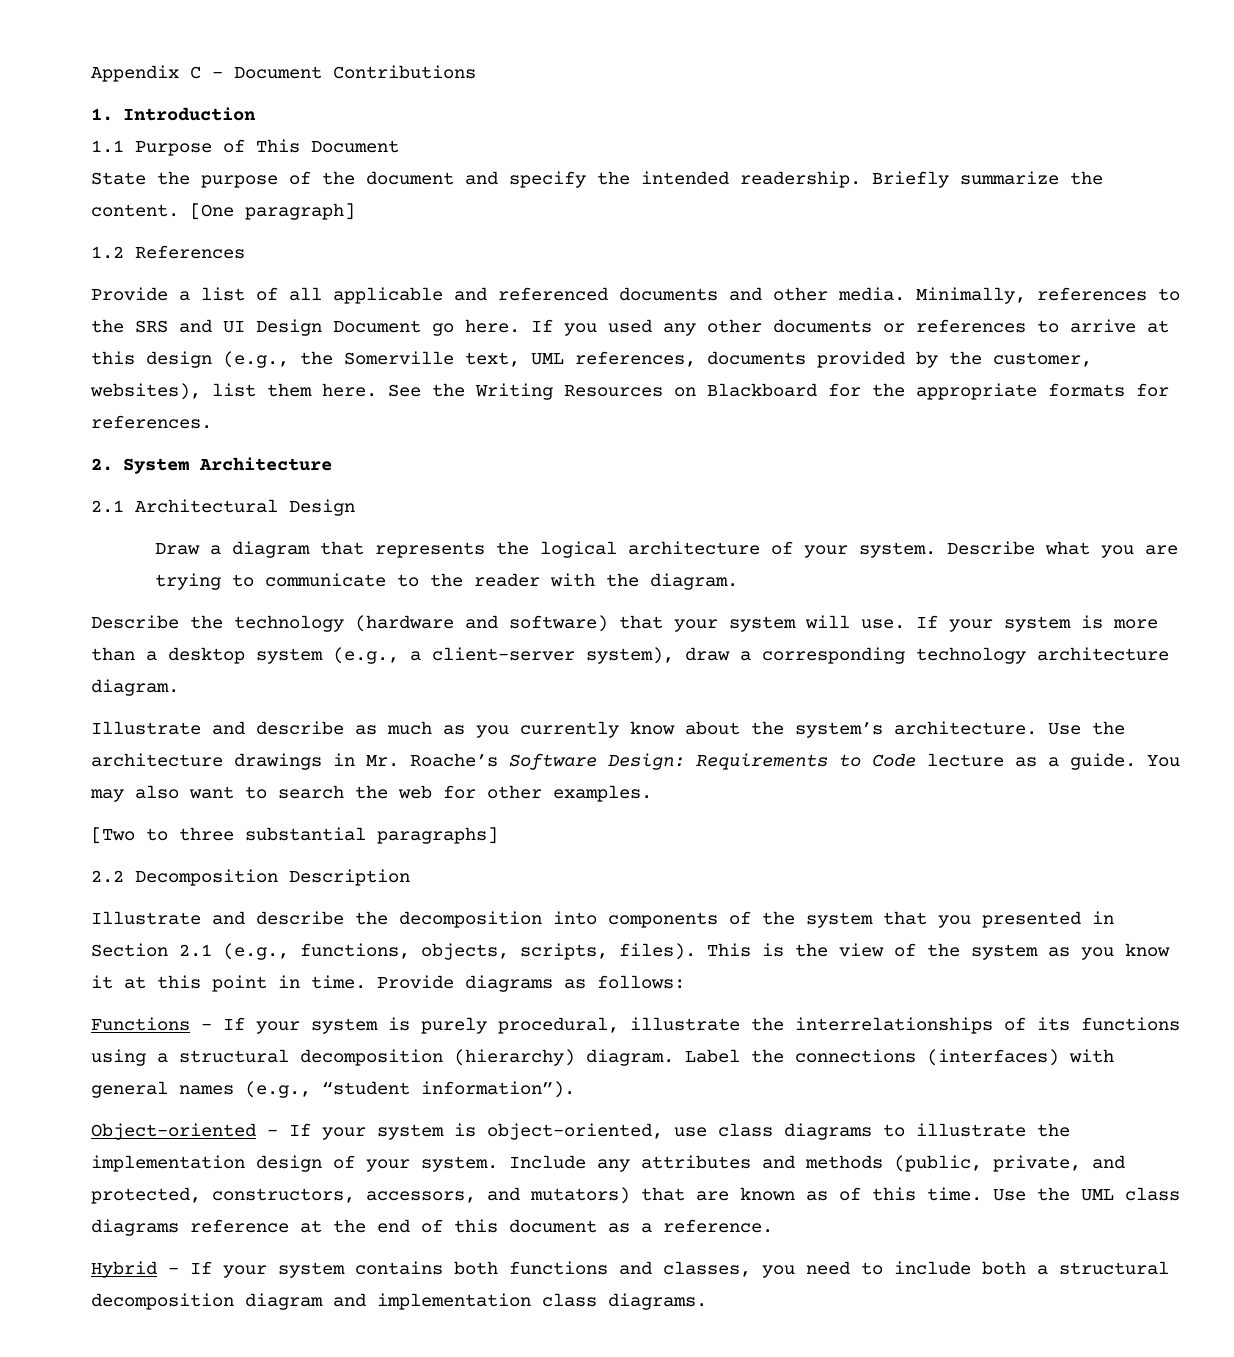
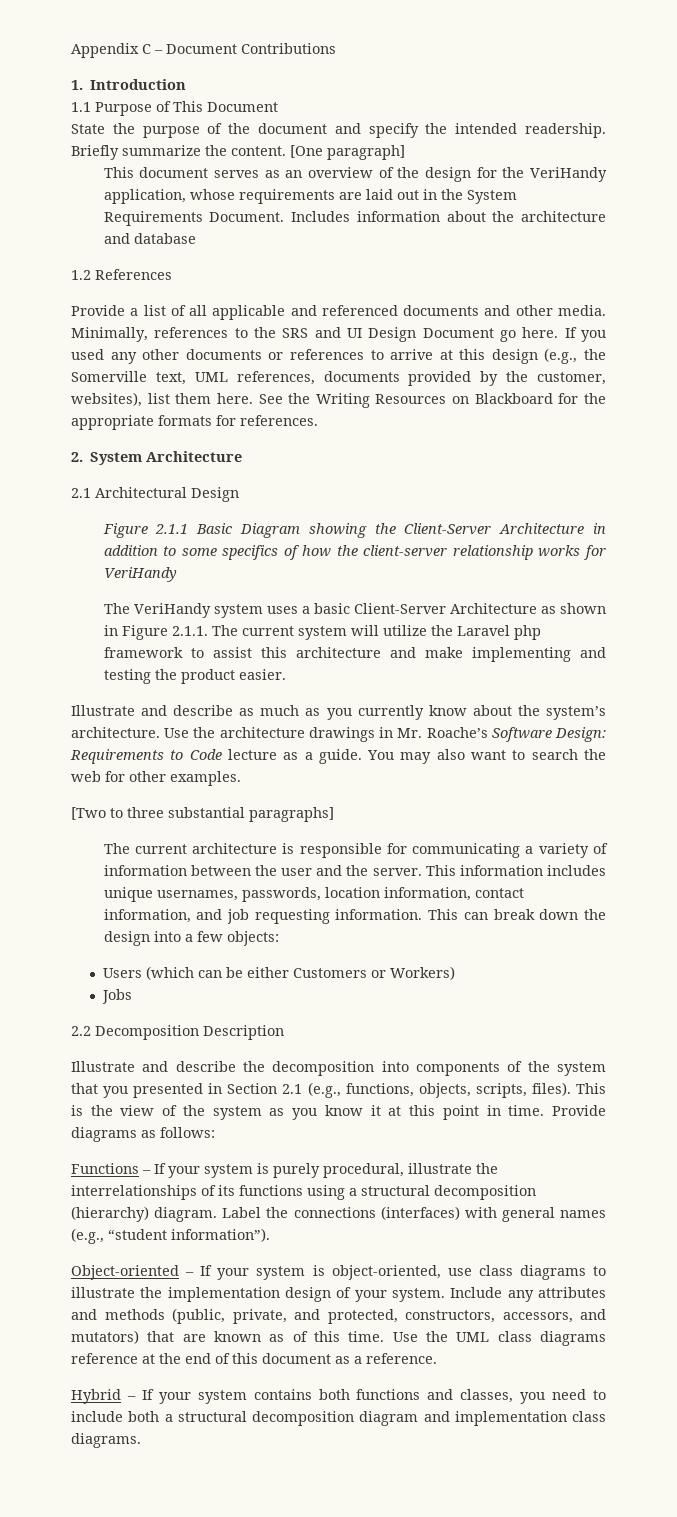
+ This document serves as an overview of the design for the VeriHandy application, whose requirements are laid out in the System Requirements Document. Includes information about the architecture and database
- Draw a diagram that represents the logical architecture of your system. Describe what you are trying to communicate to the reader with the diagram.
- Describe the technology (hardware and software) that your system will use. If your system is more than a desktop system (e.g., a client-server system), draw a corresponding technology architecture diagram.
+ Figure 2.1.1 Basic Diagram showing the Client-Server Architecture in addition to some specifics of how the client-server relationship works for VeriHandy
+ The VeriHandy system uses a basic Client-Server Architecture as shown in Figure 2.1.1. The current system will utilize the Laravel php framework to assist this architecture and make implementing and testing the product easier.
+ The current architecture is responsible for communicating a variety of information between the user and the server. This information includes unique usernames, passwords, location information, contact information, and job requesting information. This can break down the design into a few objects:
+ Users (which can be either Customers or Workers)
+ Jobs

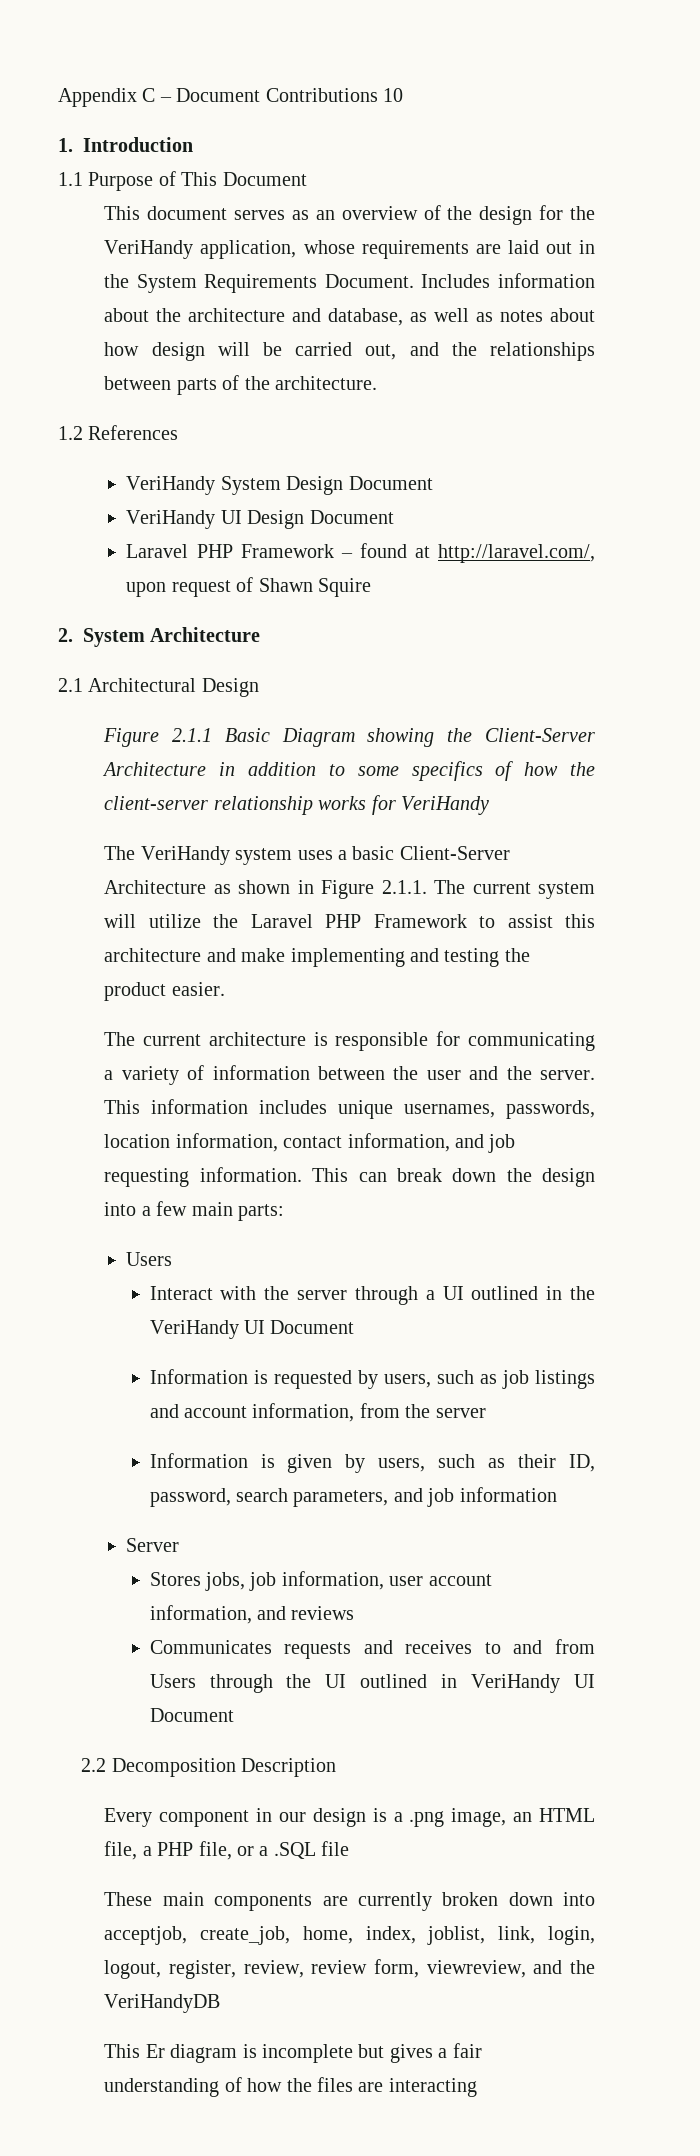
- Appendix C – Document Contributions
+ Appendix C – Document Contributions 10
- State the purpose of the document and specify the intended readership. Briefly summarize the content. [One paragraph]
- Includes information about the architecture and database
+ Includes information about the architecture and database, as well as notes about how design will be carried out, and the relationships between parts of the architecture.
  1.2 References
- Provide a list of all applicable and referenced documents and other media. Minimally, references to the SRS and UI Design Document go here. If you used any other documents or references to arrive at this design (e.g., the Somerville text, UML references, documents provided by the customer, websites), list them here. See the Writing Resources on Blackboard for the appropriate formats for references.
+ VeriHandy System Design Document
+ VeriHandy UI Design Document
+ Laravel PHP Framework – found at http://laravel.com/, upon request of Shawn Squire
- The VeriHandy system uses a basic Client-Server Architecture as shown in Figure 2.1.1. The current system will utilize the Laravel php framework to assist this architecture and make implementing and testing the product easier.
+ The VeriHandy system uses a basic Client-Server Architecture as shown in Figure 2.1.1. The current system will utilize the Laravel PHP Framework to assist this architecture and make implementing and testing the product easier.
- Illustrate and describe as much as you currently know about the system’s architecture. Use the architecture drawings in Mr. Roache’s Software Design: Requirements to Code lecture as a guide. You may also want to search the web for other examples.
- [Two to three substantial paragraphs]
- This can break down the design into a few objects:
- Users (which can be either Customers or Workers)
- Jobs
+ This can break down the design into a few main parts:
+ Users
+ Interact with the server through a UI outlined in the VeriHandy UI Document
+ Information is requested by users, such as job listings and account information, from the server
+ Information is given by users, such as their ID, password, search parameters, and job information
+ Server
+ Stores jobs, job information, user account information, and reviews
+ Communicates requests and receives to and from Users through the UI outlined in VeriHandy UI Document
  2.2 Decomposition Description
- Illustrate and describe the decomposition into components of the system that you presented in Section 2.1 (e.g., functions, objects, scripts, files). This is the view of the system as you know it at this point in time. Provide diagrams as follows:
- Functions – If your system is purely procedural, illustrate the interrelationships of its functions using a structural decomposition (hierarchy) diagram. Label the connections (interfaces) with general names (e.g., “student information”).
- Object-oriented – If your system is object-oriented, use class diagrams to illustrate the implementation design of your system. Include any attributes and methods (public, private, and protected, constructors, accessors, and mutators) that are known as of this time. Use the UML class diagrams reference at the end of this document as a reference.
- Hybrid – If your system contains both functions and classes, you need to include both a structural decomposition diagram and implementation class diagrams.
+ Every component in our design is a .png image, an HTML file, a PHP file, or a .SQL file
+ These main components are currently broken down into acceptjob, create_job, home, index, joblist, link, login, logout, register, review, review form, viewreview, and the VeriHandyDB
+ This Er diagram is incomplete but gives a fair understanding of how the files are interacting

